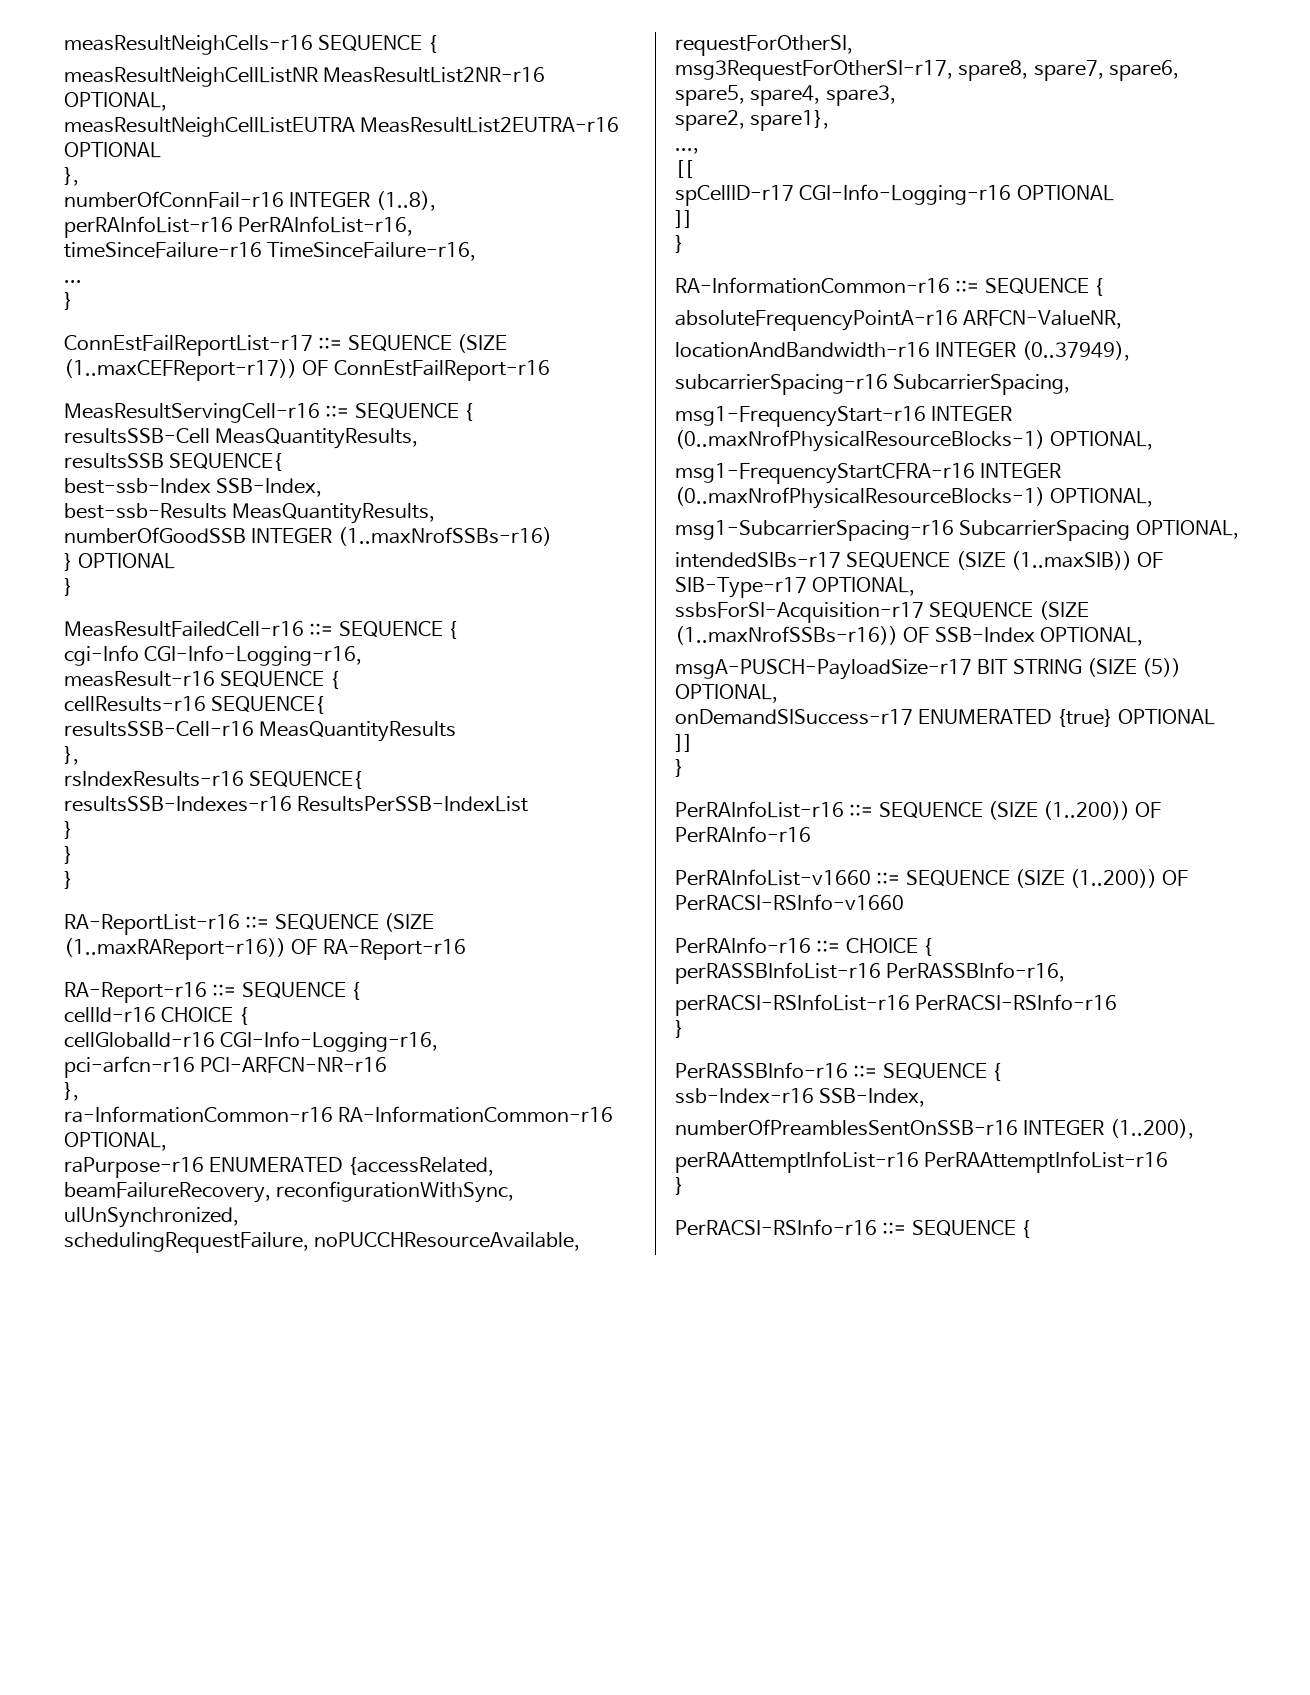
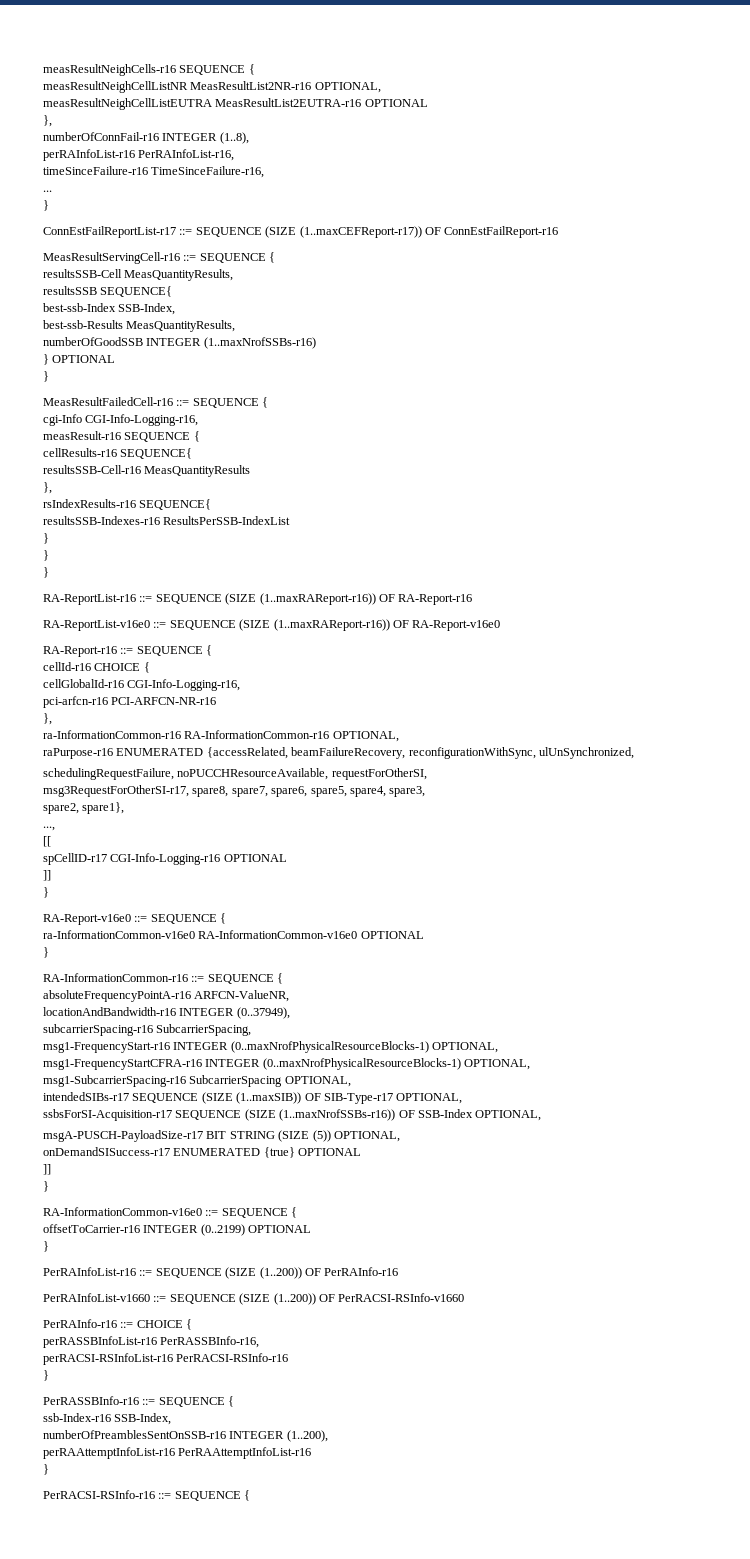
+ RA-ReportList-v16e0 ::= SEQUENCE (SIZE (1..maxRAReport-r16)) OF RA-Report-v16e0
+ RA-Report-v16e0 ::= SEQUENCE {
+ ra-InformationCommon-v16e0 RA-InformationCommon-v16e0 OPTIONAL
+ }
+ RA-InformationCommon-v16e0 ::= SEQUENCE {
+ offsetToCarrier-r16 INTEGER (0..2199) OPTIONAL
+ }

